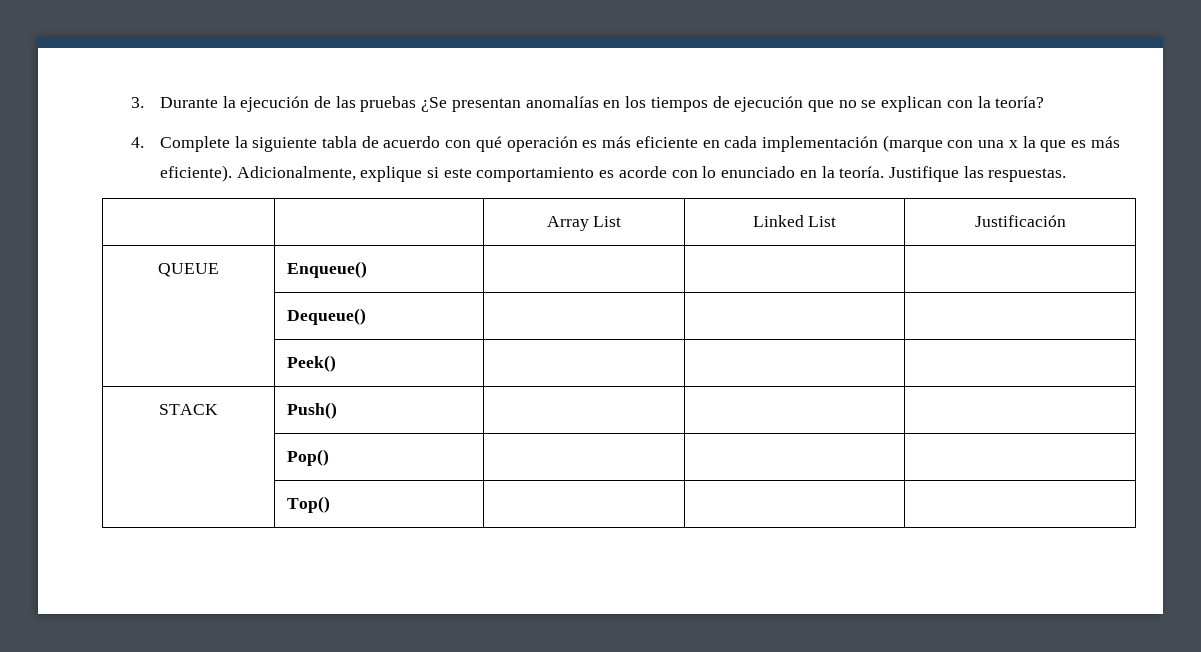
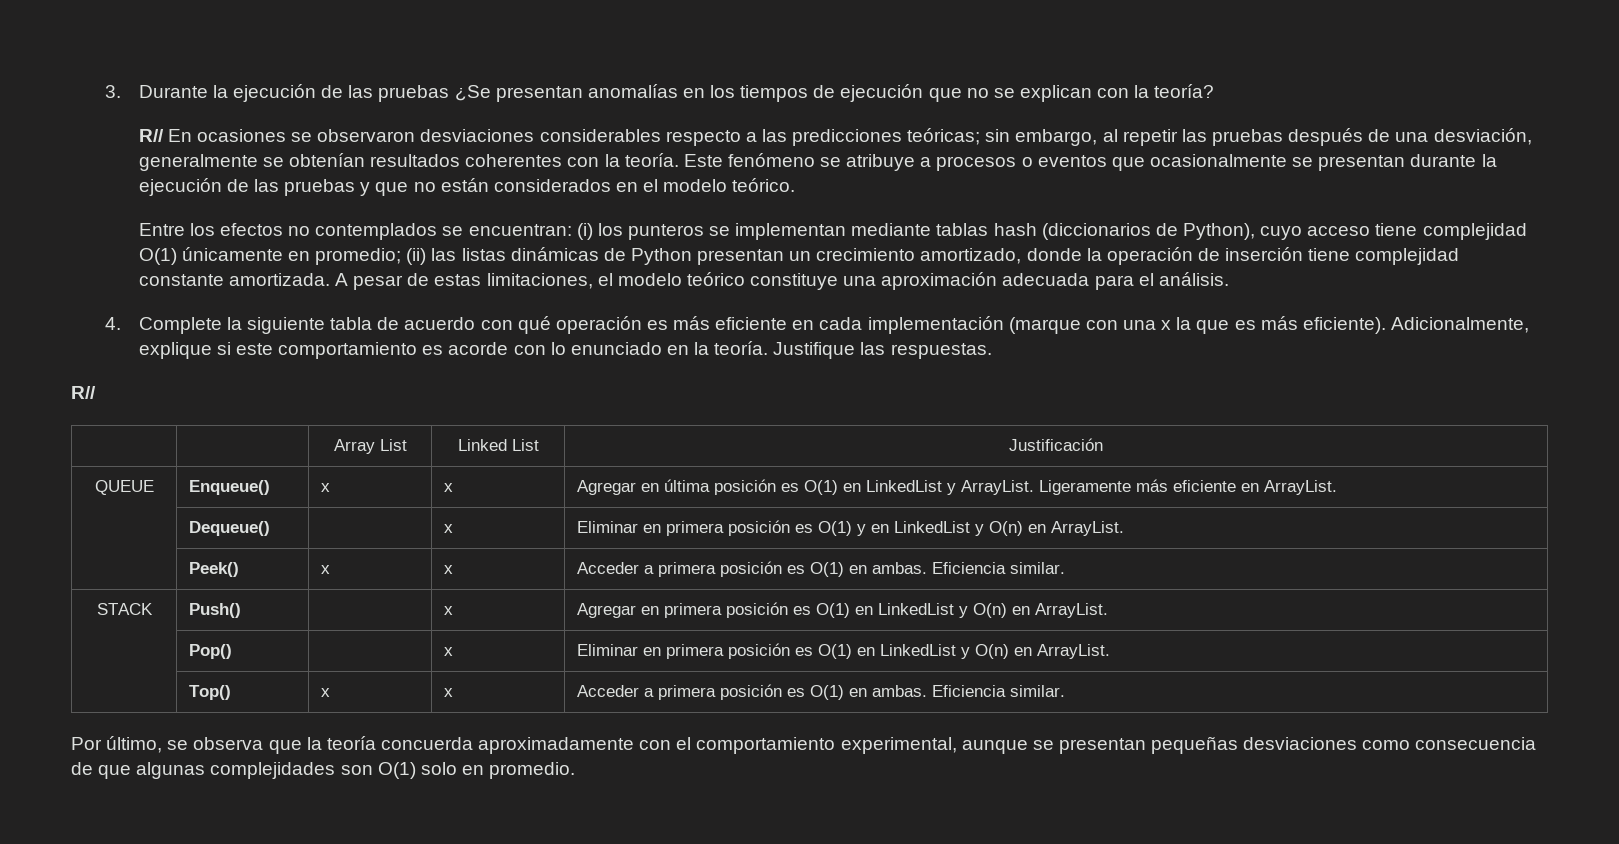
+ R// En ocasiones se observaron desviaciones considerables respecto a las predicciones teóricas; sin embargo, al repetir las pruebas después de una desviación, generalmente se obtenían resultados coherentes con la teoría. Este fenómeno se atribuye a procesos o eventos que ocasionalmente se presentan durante la ejecución de las pruebas y que no están considerados en el modelo teórico.
+ Entre los efectos no contemplados se encuentran: (i) los punteros se implementan mediante tablas hash (diccionarios de Python), cuyo acceso tiene complejidad O(1) únicamente en promedio; (ii) las listas dinámicas de Python presentan un crecimiento amortizado, donde la operación de inserción tiene complejidad constante amortizada. A pesar de estas limitaciones, el modelo teórico constituye una aproximación adecuada para el análisis.
  Justifique las respuestas.
+ R//
- QUEUE | Enqueue() | | |
- | Dequeue() | | |
- | Peek() | | |
- STACK | Push() | | |
- | Pop() | | |
- | Top() | | |
+ QUEUE | Enqueue() | x | x | Agregar en última posición es O(1) en LinkedList y ArrayList. Ligeramente más eficiente en ArrayList.
+ | Dequeue() | | x | Eliminar en primera posición es O(1) y en LinkedList y O(n) en ArrayList.
+ | Peek() | x | x | Acceder a primera posición es O(1) en ambas. Eficiencia similar.
+ STACK | Push() | | x | Agregar en primera posición es O(1) en LinkedList y O(n) en ArrayList.
+ | Pop() | | x | Eliminar en primera posición es O(1) en LinkedList y O(n) en ArrayList.
+ | Top() | x | x | Acceder a primera posición es O(1) en ambas. Eficiencia similar.
+ Por último, se observa que la teoría concuerda aproximadamente con el comportamiento experimental, aunque se presentan pequeñas desviaciones como consecuencia de que algunas complejidades son O(1) solo en promedio.

